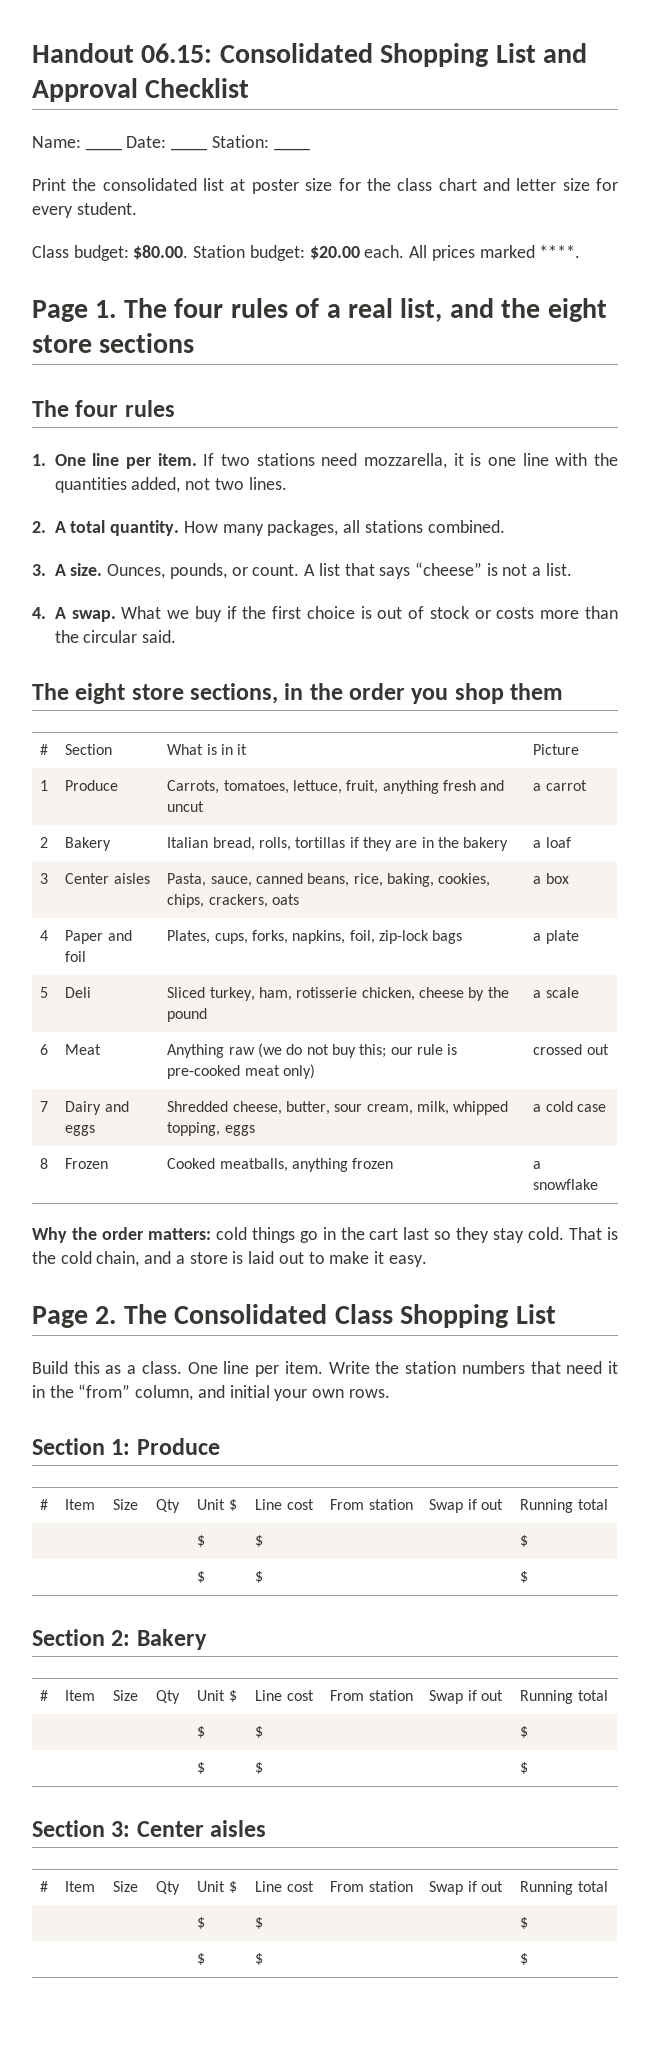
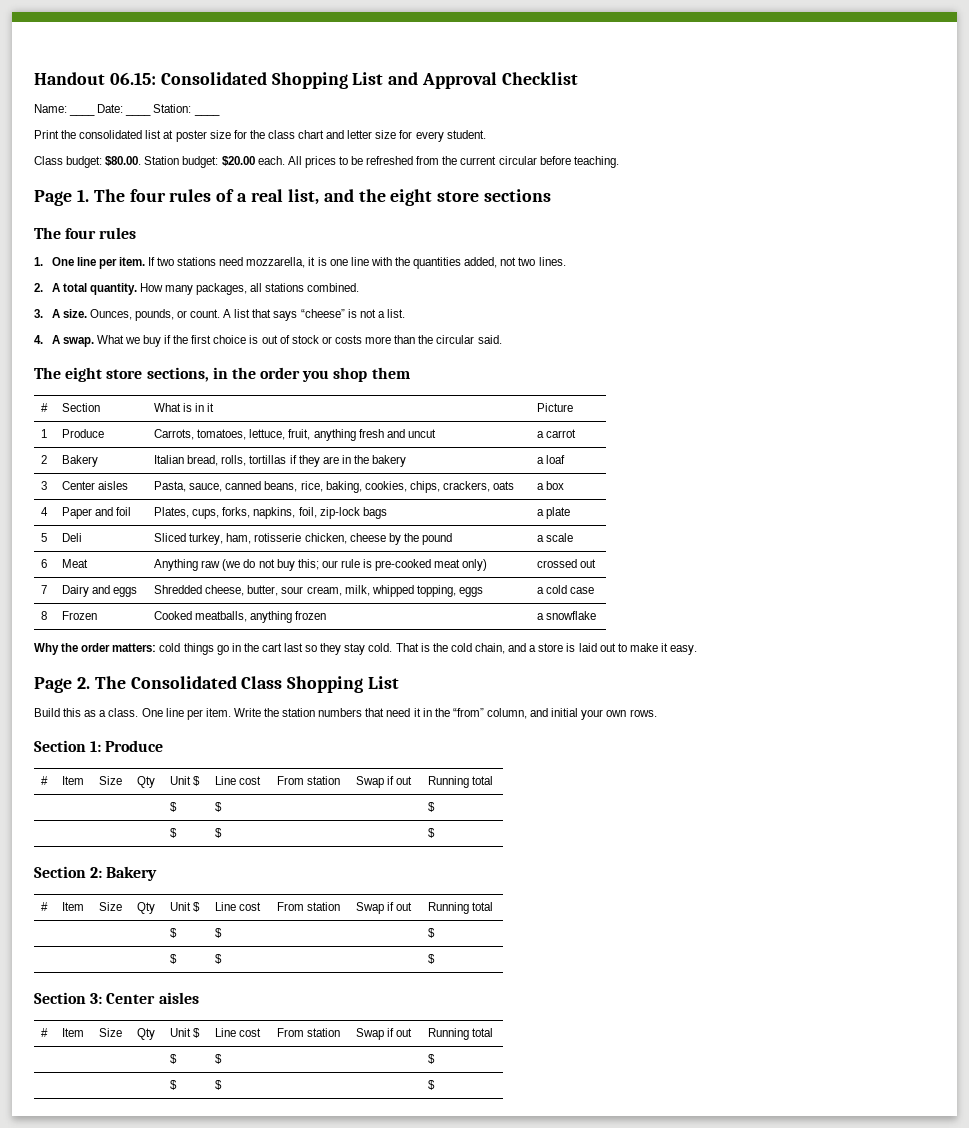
- All prices marked ****.
+ All prices to be refreshed from the current circular before teaching.

